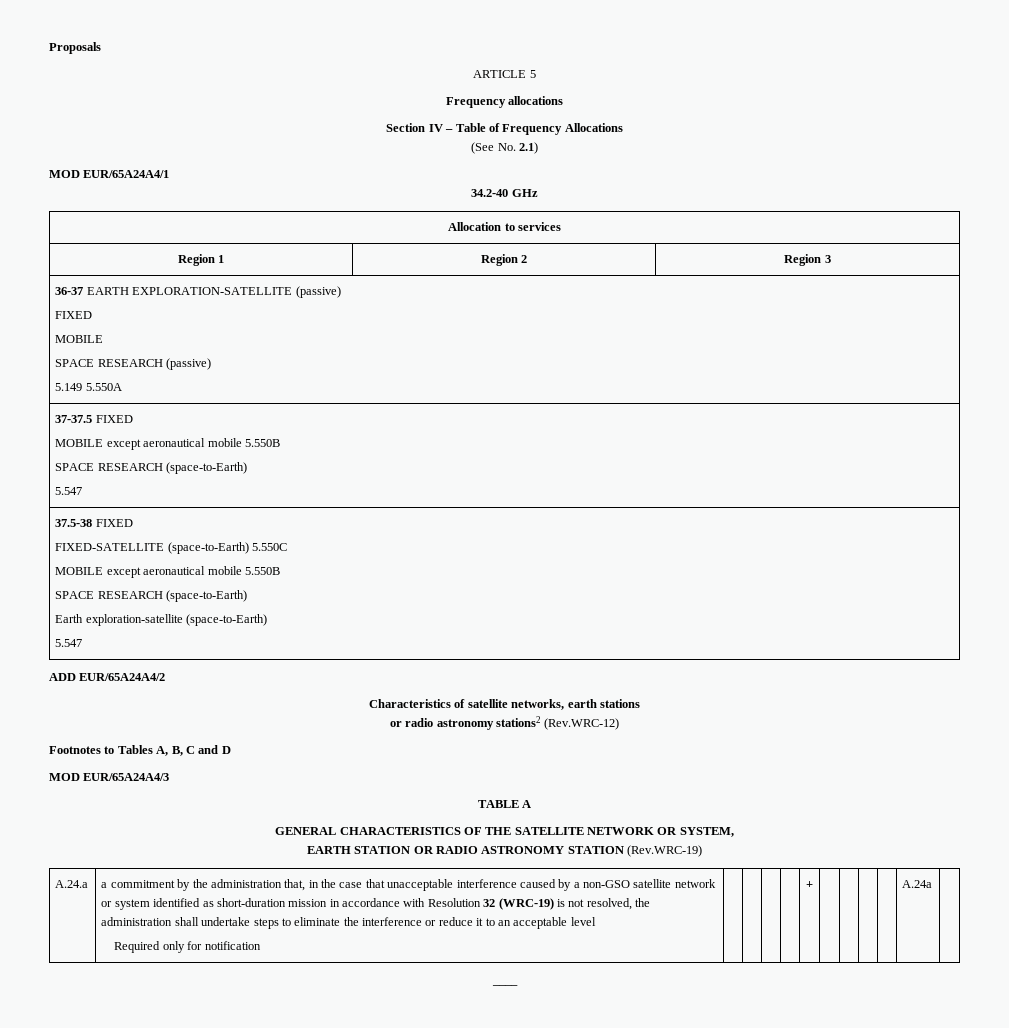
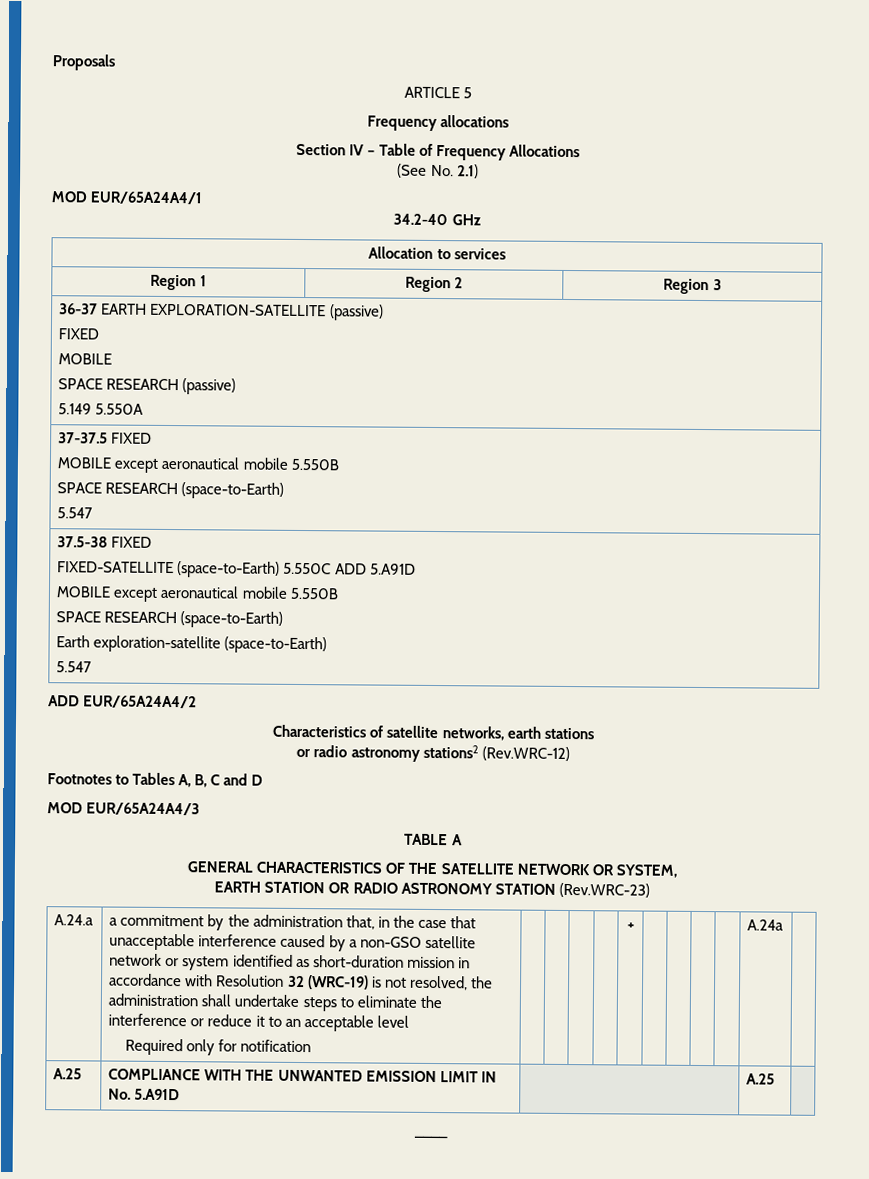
  37.5-38 FIXED
- FIXED-SATELLITE (space-to-Earth) 5.550C
+ FIXED-SATELLITE (space-to-Earth) 5.550C ADD 5.A91D
- EARTH STATION OR RADIO ASTRONOMY STATION (Rev.WRC-19)
+ EARTH STATION OR RADIO ASTRONOMY STATION (Rev.WRC-23)
+ A.25 | COMPLIANCE WITH THE UNWANTED EMISSION LIMIT IN No. 5.A91D | | A.25 |

